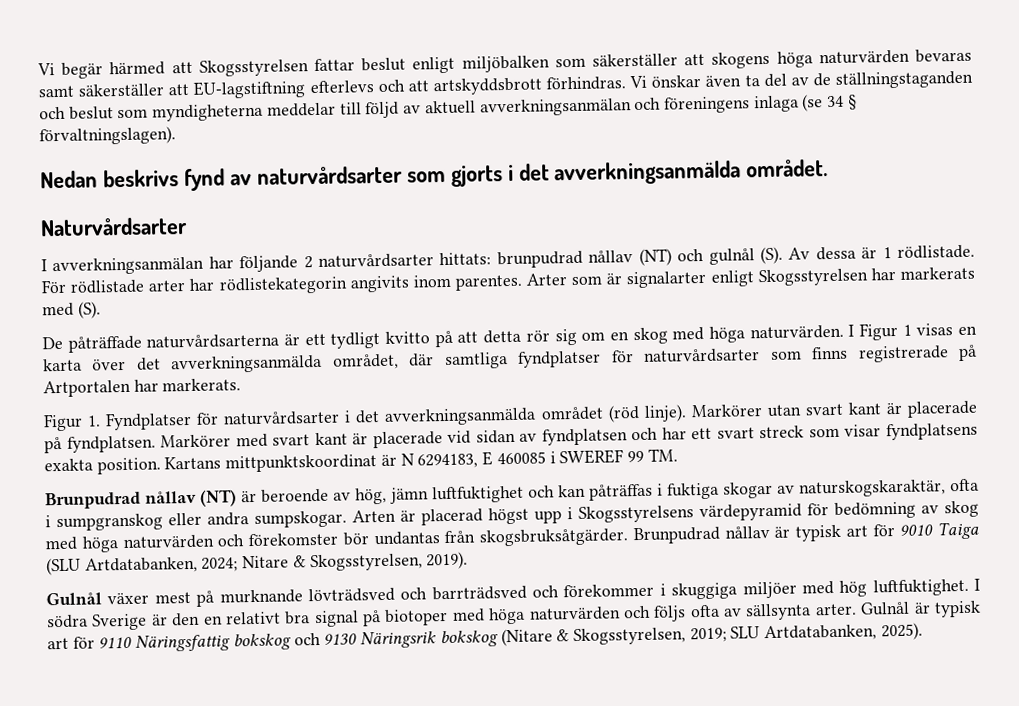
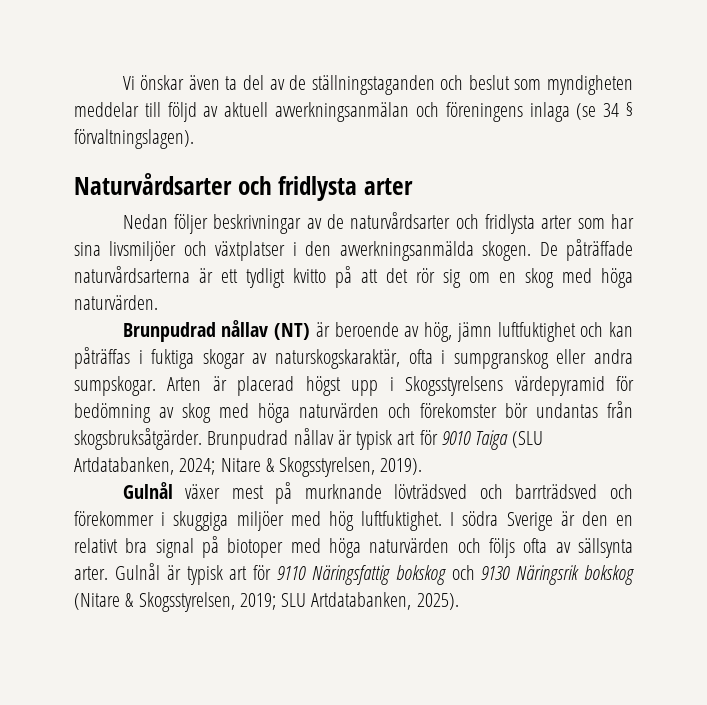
- Vi begär härmed att Skogsstyrelsen fattar beslut enligt miljöbalken som säkerställer att skogens höga naturvärden bevaras samt säkerställer att EU-lagstiftning efterlevs och att artskyddsbrott förhindras. Vi önskar även ta del av de ställningstaganden och beslut som myndigheterna meddelar till följd av aktuell avverkningsanmälan och föreningens inlaga (se 34 § förvaltningslagen).
+ Vi önskar även ta del av de ställningstaganden och beslut som myndigheten meddelar till följd av aktuell avverkningsanmälan och föreningens inlaga (se 34 § förvaltningslagen).
- Nedan beskrivs fynd av naturvårdsarter som gjorts i det avverkningsanmälda området.
- Naturvårdsarter
- I avverkningsanmälan har följande 2 naturvårdsarter hittats: brunpudrad nållav (NT) och gulnål (S). Av dessa är 1 rödlistade. För rödlistade arter har rödlistekategorin angivits inom parentes. Arter som är signalarter enligt Skogsstyrelsen har markerats med (S).
- De påträffade naturvårdsarterna är ett tydligt kvitto på att detta rör sig om en skog med höga naturvärden. I Figur 1 visas en karta över det avverkningsanmälda området, där samtliga fyndplatser för naturvårdsarter som finns registrerade på Artportalen har markerats.
- Figur 1. Fyndplatser för naturvårdsarter i det avverkningsanmälda området (röd linje). Markörer utan svart kant är placerade på fyndplatsen. Markörer med svart kant är placerade vid sidan av fyndplatsen och har ett svart streck som visar fyndplatsens exakta position. Kartans mittpunktskoordinat är N 6294183, E 460085 i SWEREF 99 TM.
+ Naturvårdsarter och fridlysta arter
+ Nedan följer beskrivningar av de naturvårdsarter och fridlysta arter som har sina livsmiljöer och växtplatser i den avverkningsanmälda skogen. De påträffade naturvårdsarterna är ett tydligt kvitto på att det rör sig om en skog med höga naturvärden.

